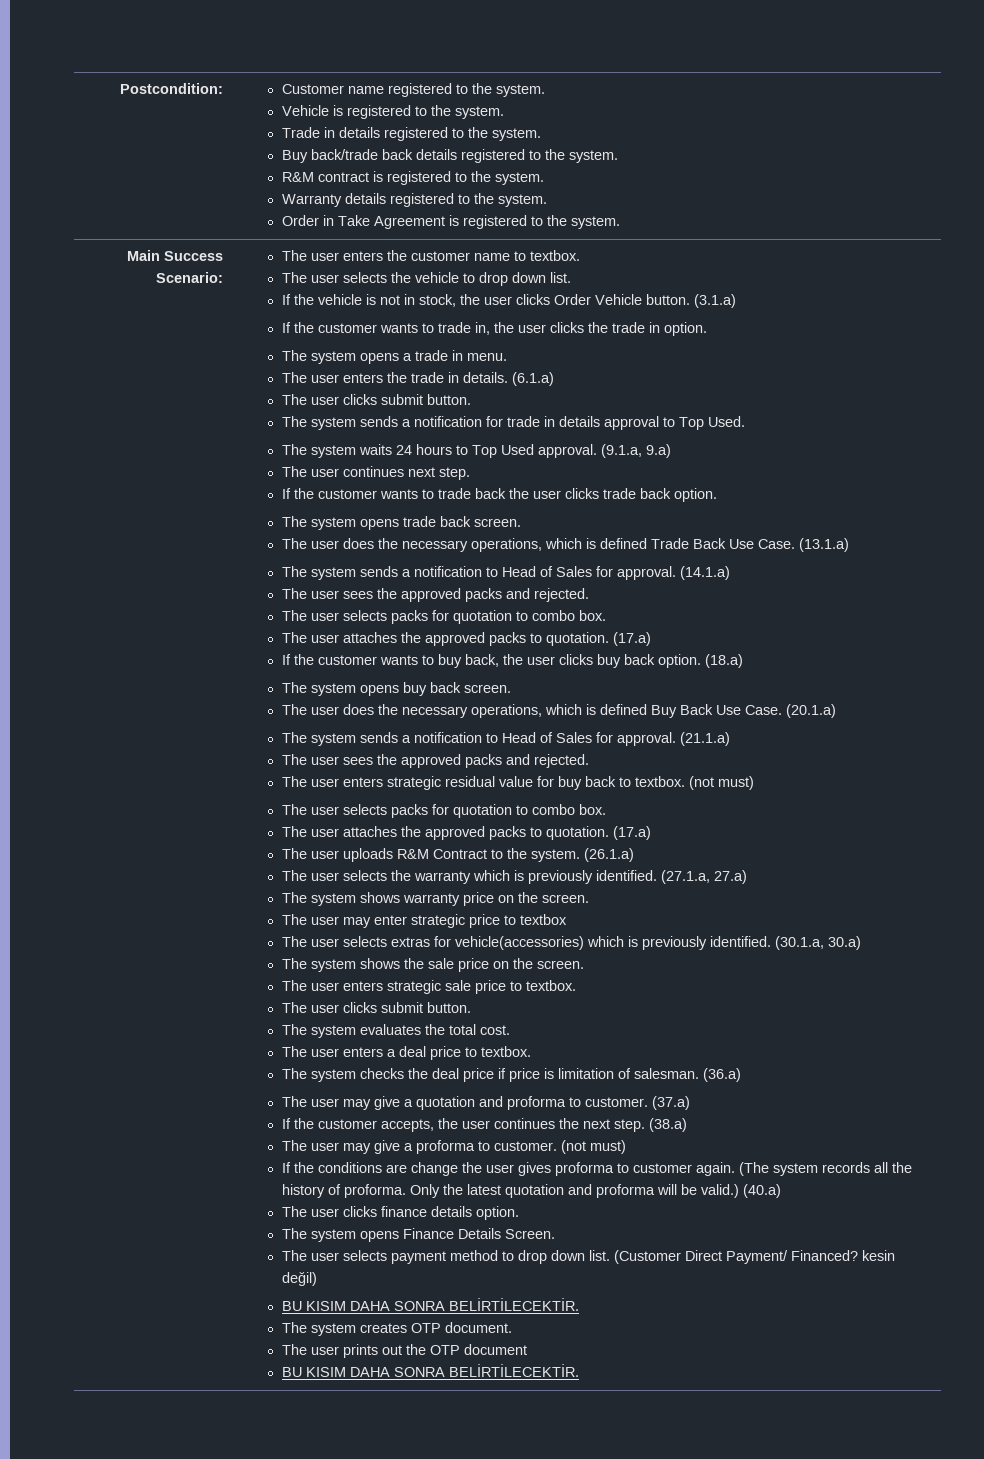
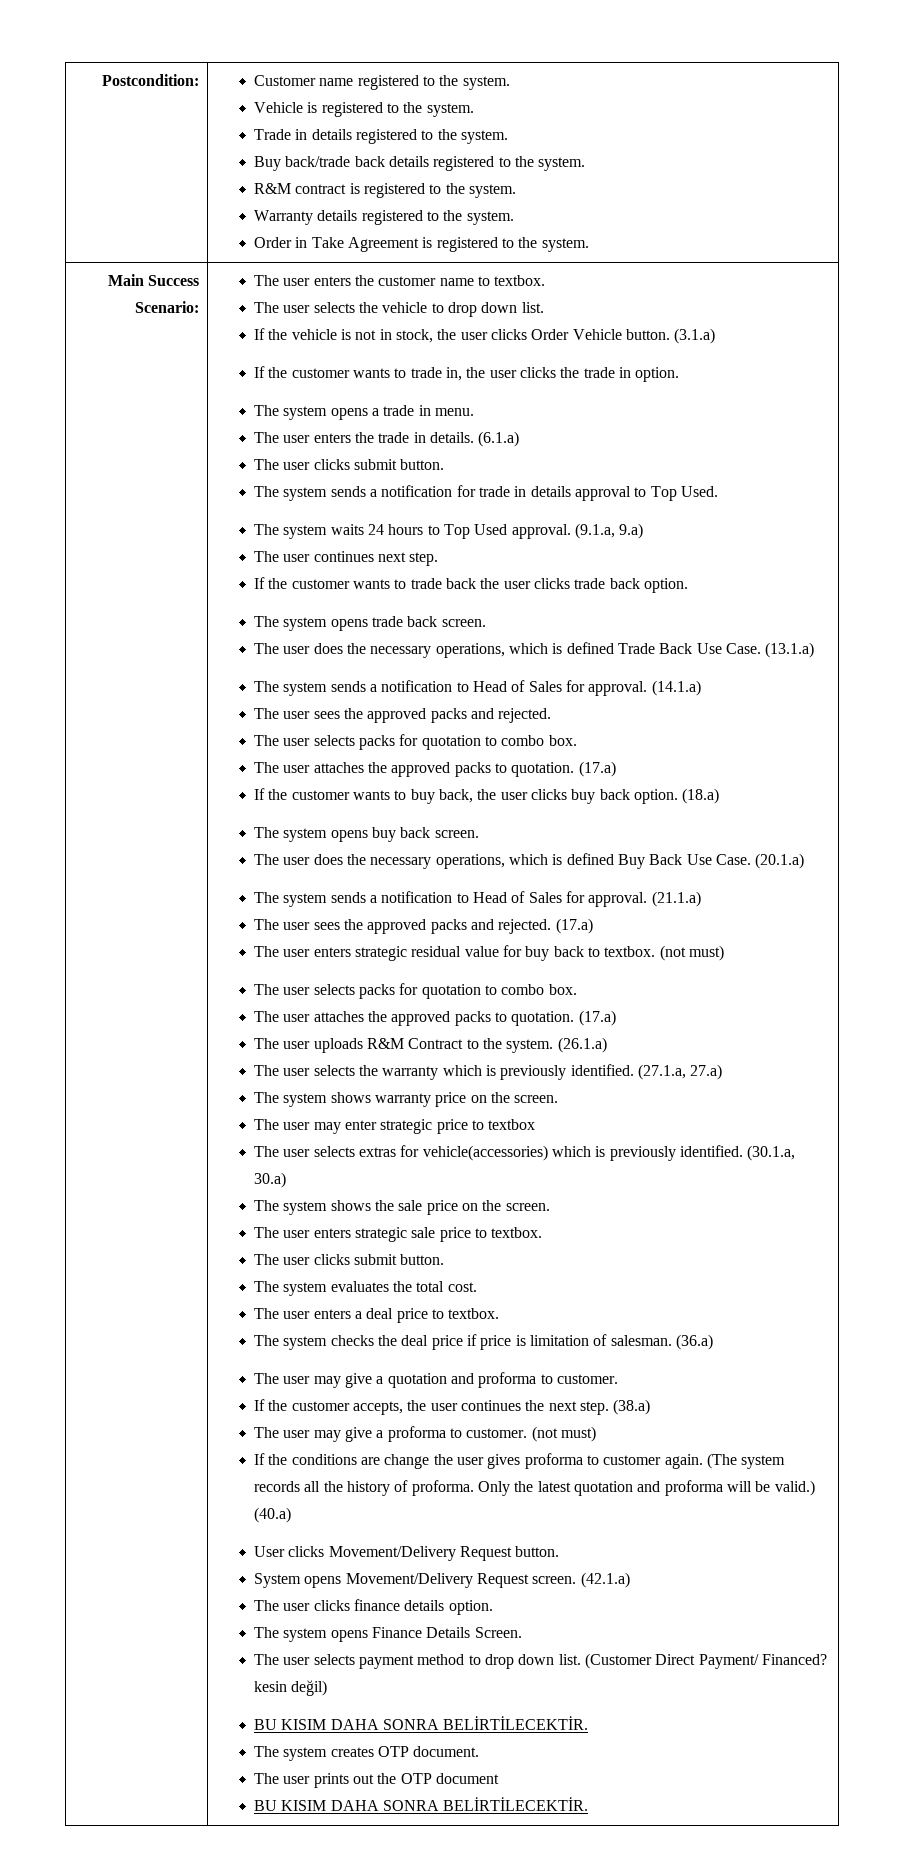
  (21.1.a)
- The user sees the approved packs and rejected.
+ The user sees the approved packs and rejected. (17.a)
- (37.a)
+ User clicks Movement/Delivery Request button.
+ System opens Movement/Delivery Request screen. (42.1.a)

